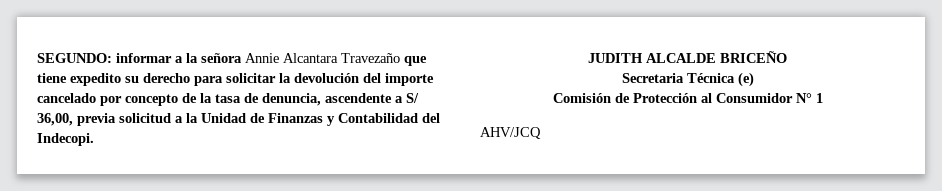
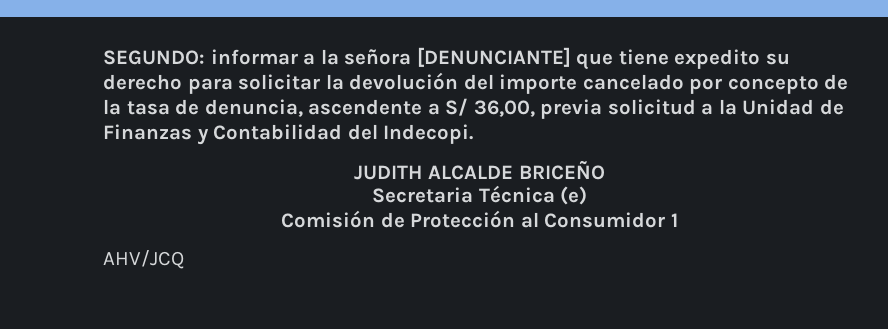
- SEGUNDO: informar a la señora Annie Alcantara Travezaño que tiene expedito su derecho para solicitar la devolución del importe cancelado por concepto de la tasa de denuncia, ascendente a S/ 36,00, previa solicitud a la Unidad de Finanzas y Contabilidad del Indecopi.
+ SEGUNDO: informar a la señora [DENUNCIANTE] que tiene expedito su derecho para solicitar la devolución del importe cancelado por concepto de la tasa de denuncia, ascendente a S/ 36,00, previa solicitud a la Unidad de Finanzas y Contabilidad del Indecopi.
- Comisión de Protección al Consumidor N° 1
+ Comisión de Protección al Consumidor 1

